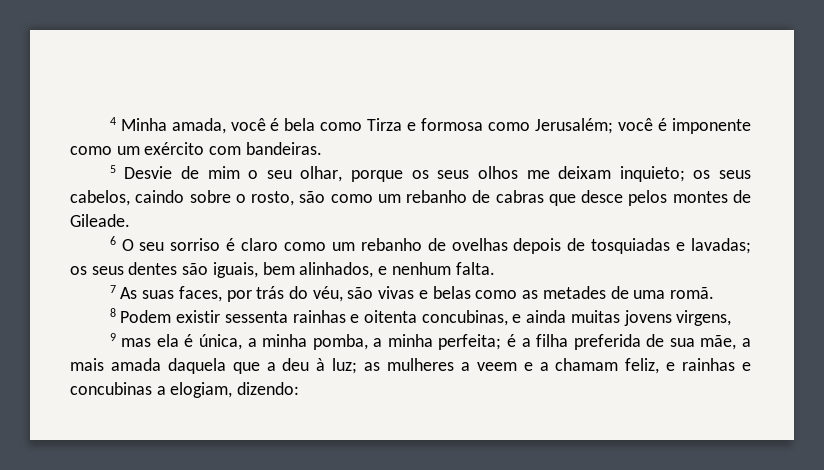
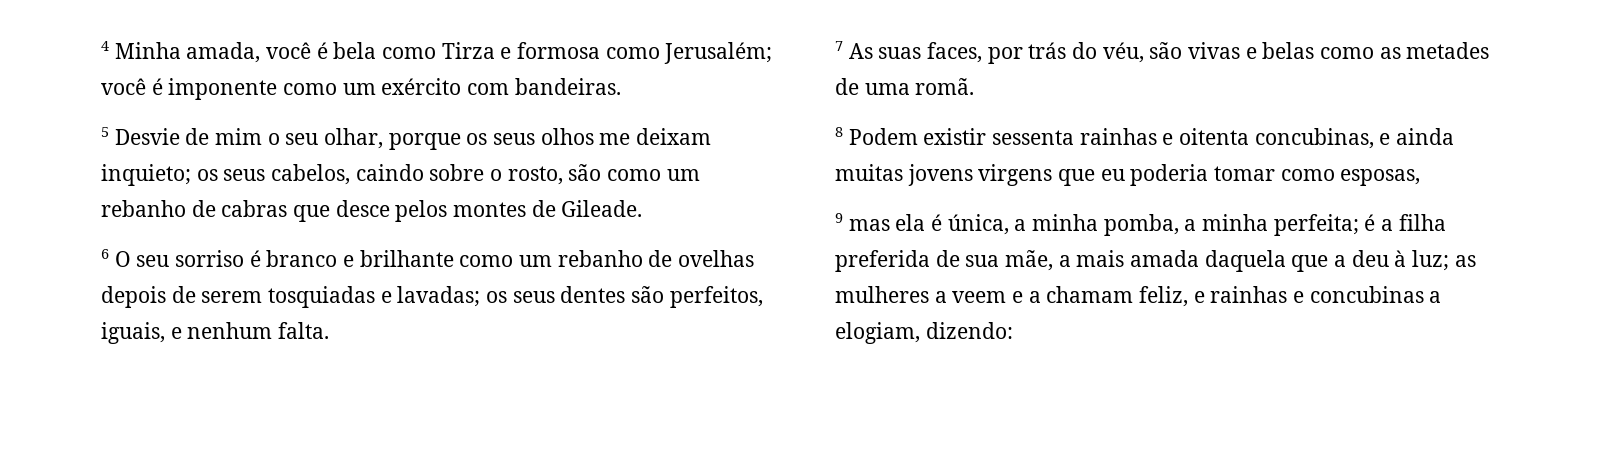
- 6 O seu sorriso é claro como um rebanho de ovelhas depois de tosquiadas e lavadas; os seus dentes são iguais, bem alinhados, e nenhum falta.
+ 6 O seu sorriso é branco e brilhante como um rebanho de ovelhas depois de serem tosquiadas e lavadas; os seus dentes são perfeitos, iguais, e nenhum falta.
- 8 Podem existir sessenta rainhas e oitenta concubinas, e ainda muitas jovens virgens,
+ 8 Podem existir sessenta rainhas e oitenta concubinas, e ainda muitas jovens virgens que eu poderia tomar como esposas,

